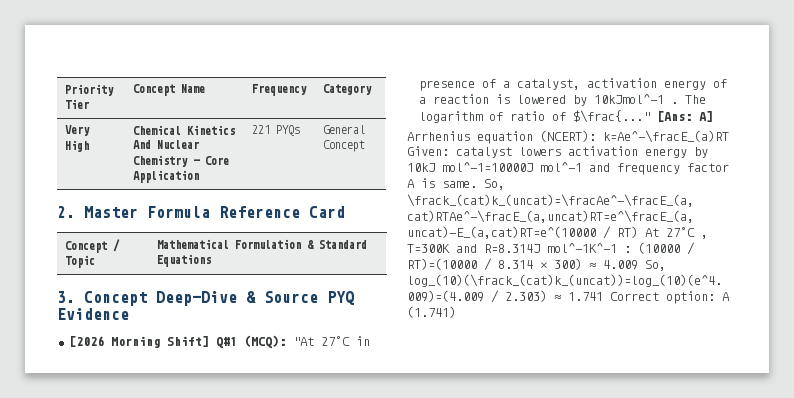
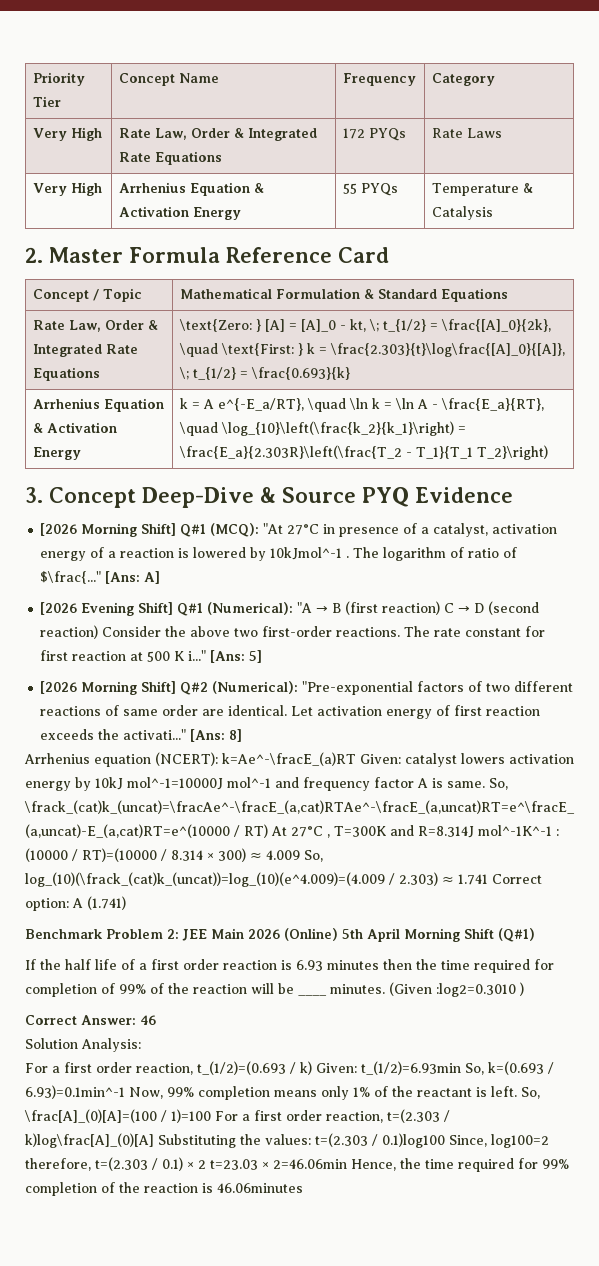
- Very High | Chemical Kinetics And Nuclear Chemistry - Core Application | 221 PYQs | General Concept
+ Very High | Rate Law, Order & Integrated Rate Equations | 172 PYQs | Rate Laws
+ Very High | Arrhenius Equation & Activation Energy | 55 PYQs | Temperature & Catalysis
+ Rate Law, Order & Integrated Rate Equations | \text{Zero: } [A] = [A]_0 - kt, \; t_{1/2} = \frac{[A]_0}{2k}, \quad \text{First: } k = \frac{2.303}{t}\log\frac{[A]_0}{[A]}, \; t_{1/2} = \frac{0.693}{k}
+ Arrhenius Equation & Activation Energy | k = A e^{-E_a/RT}, \quad \ln k = \ln A - \frac{E_a}{RT}, \quad \log_{10}\left(\frac{k_2}{k_1}\right) = \frac{E_a}{2.303R}\left(\frac{T_2 - T_1}{T_1 T_2}\right)
+ [2026 Evening Shift] Q#1 (Numerical): "A → B (first reaction) C → D (second reaction) Consider the above two first-order reactions. The rate constant for first reaction at 500 K i..." [Ans: 5]
+ [2026 Morning Shift] Q#2 (Numerical): "Pre-exponential factors of two different reactions of same order are identical. Let activation energy of first reaction exceeds the activati..." [Ans: 8]
+ Benchmark Problem 2: JEE Main 2026 (Online) 5th April Morning Shift (Q#1)
+ If the half life of a first order reaction is 6.93 minutes then the time required for completion of 99% of the reaction will be ____ minutes. (Given :log2=0.3010 )
+ Correct Answer: 46
+ Solution Analysis:
+ For a first order reaction, t_(1/2)=(0.693 / k) Given: t_(1/2)=6.93min So, k=(0.693 / 6.93)=0.1min^-1 Now, 99% completion means only 1% of the reactant is left. So, \frac[A]_(0)[A]=(100 / 1)=100 For a first order reaction, t=(2.303 / k)log\frac[A]_(0)[A] Substituting the values: t=(2.303 / 0.1)log100 Since, log100=2 therefore, t=(2.303 / 0.1) × 2 t=23.03 × 2=46.06min Hence, the time required for 99% completion of the reaction is 46.06minutes

